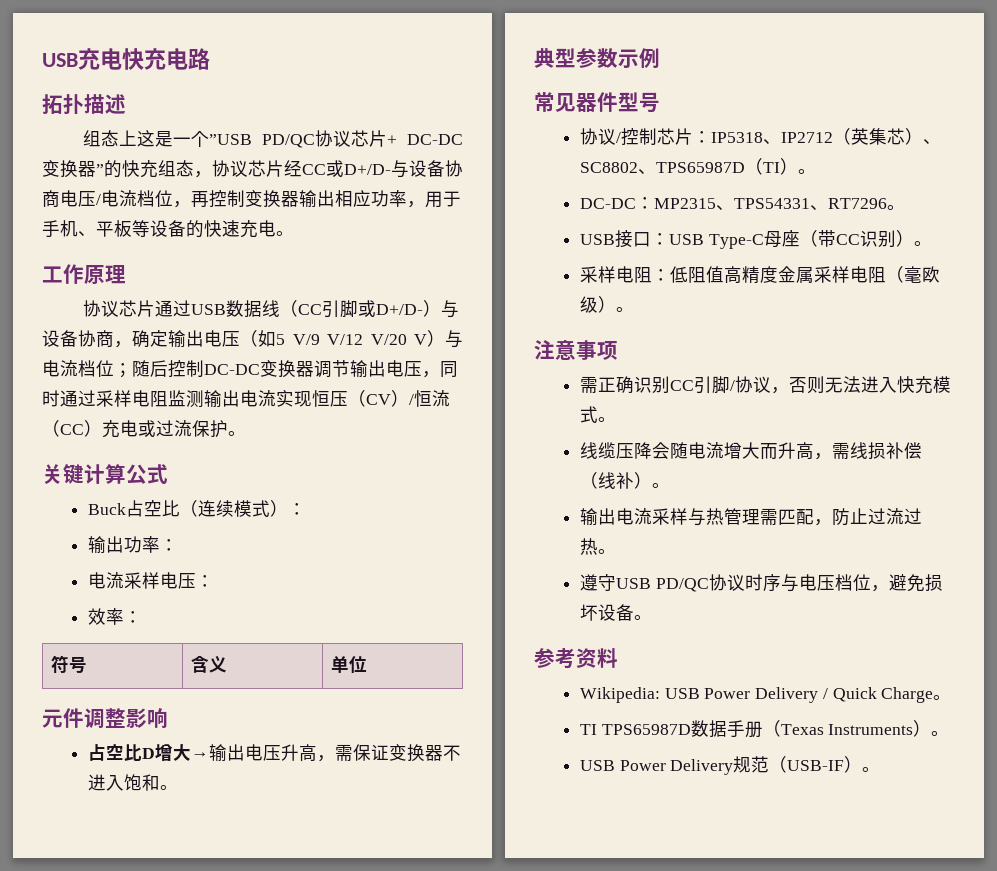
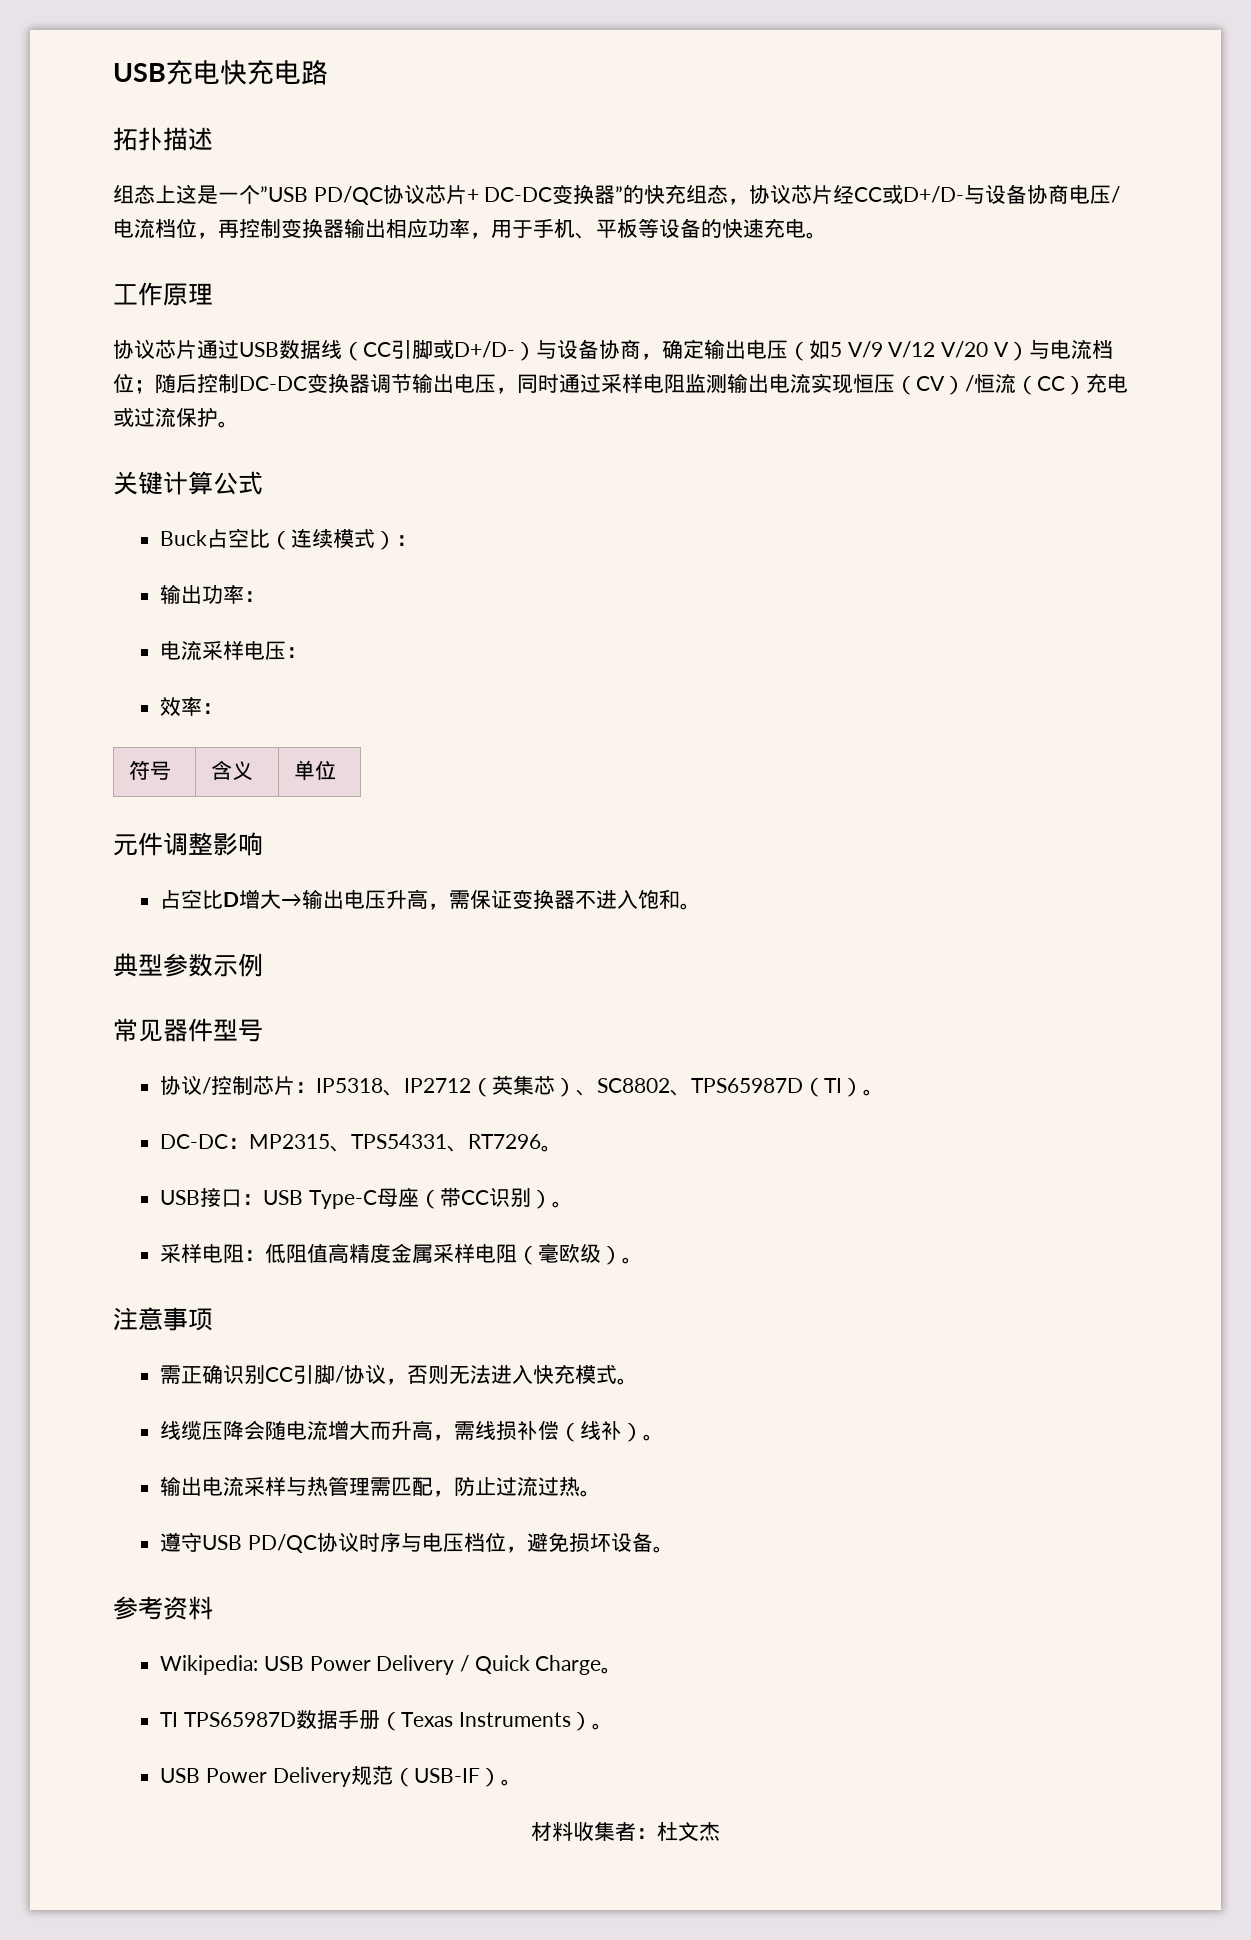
+ 材料收集者：杜文杰

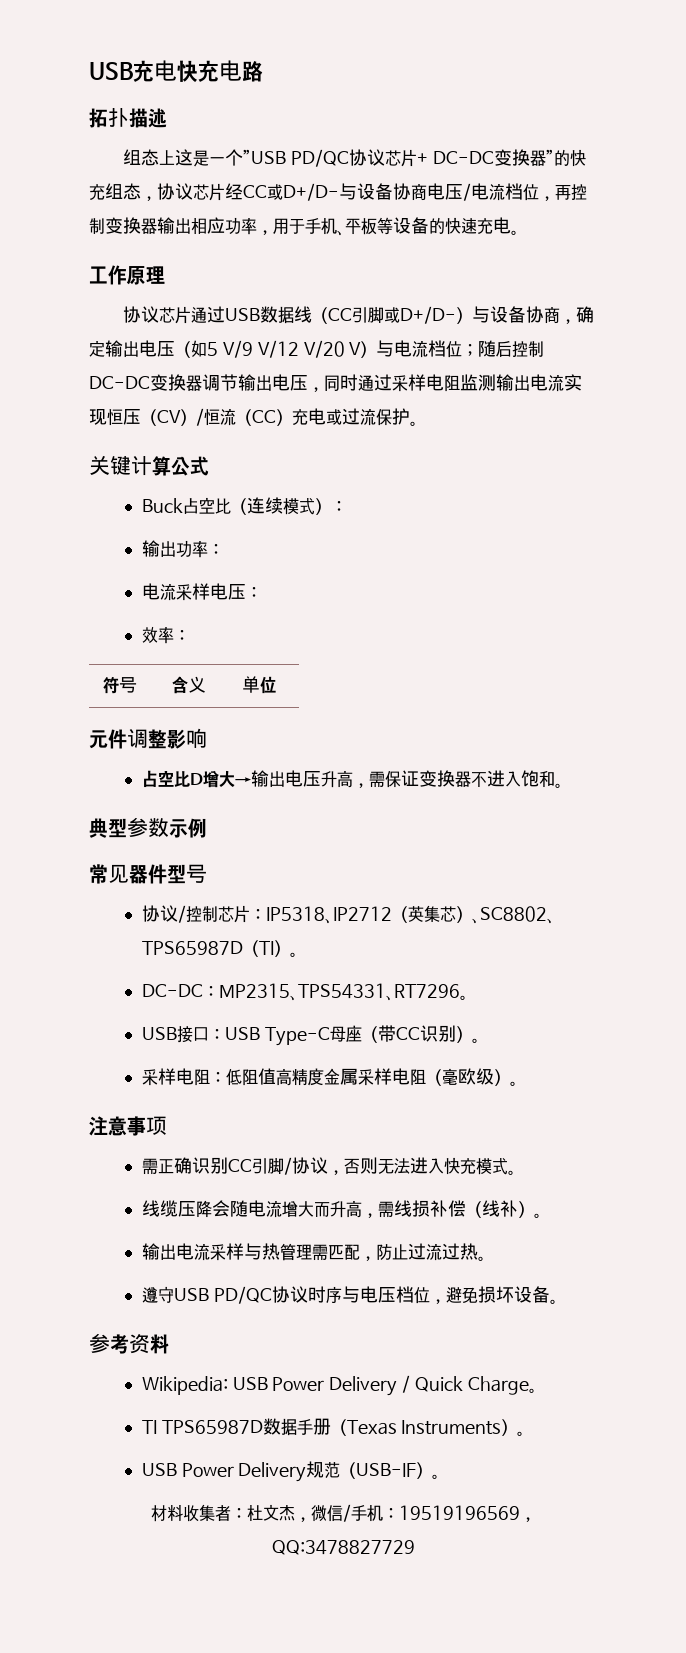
- 材料收集者：杜文杰
+ 材料收集者：杜文杰，微信/手机：19519196569，QQ:3478827729

